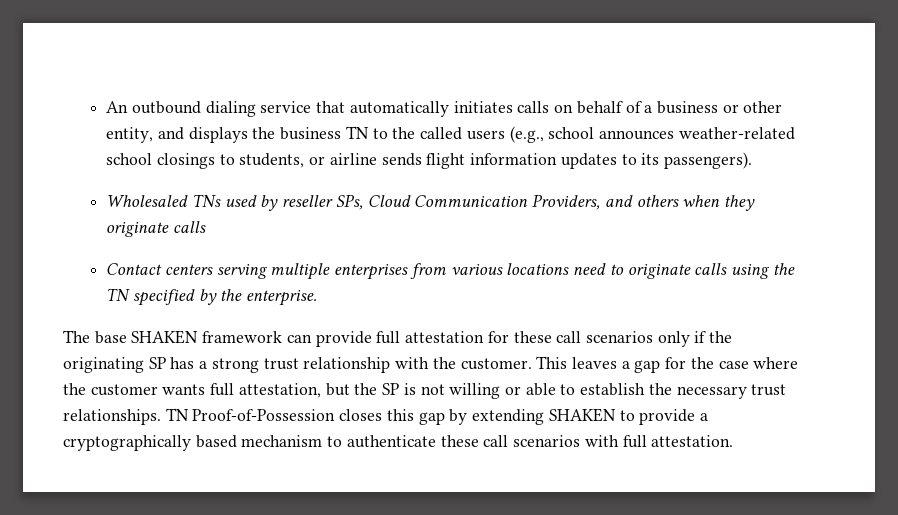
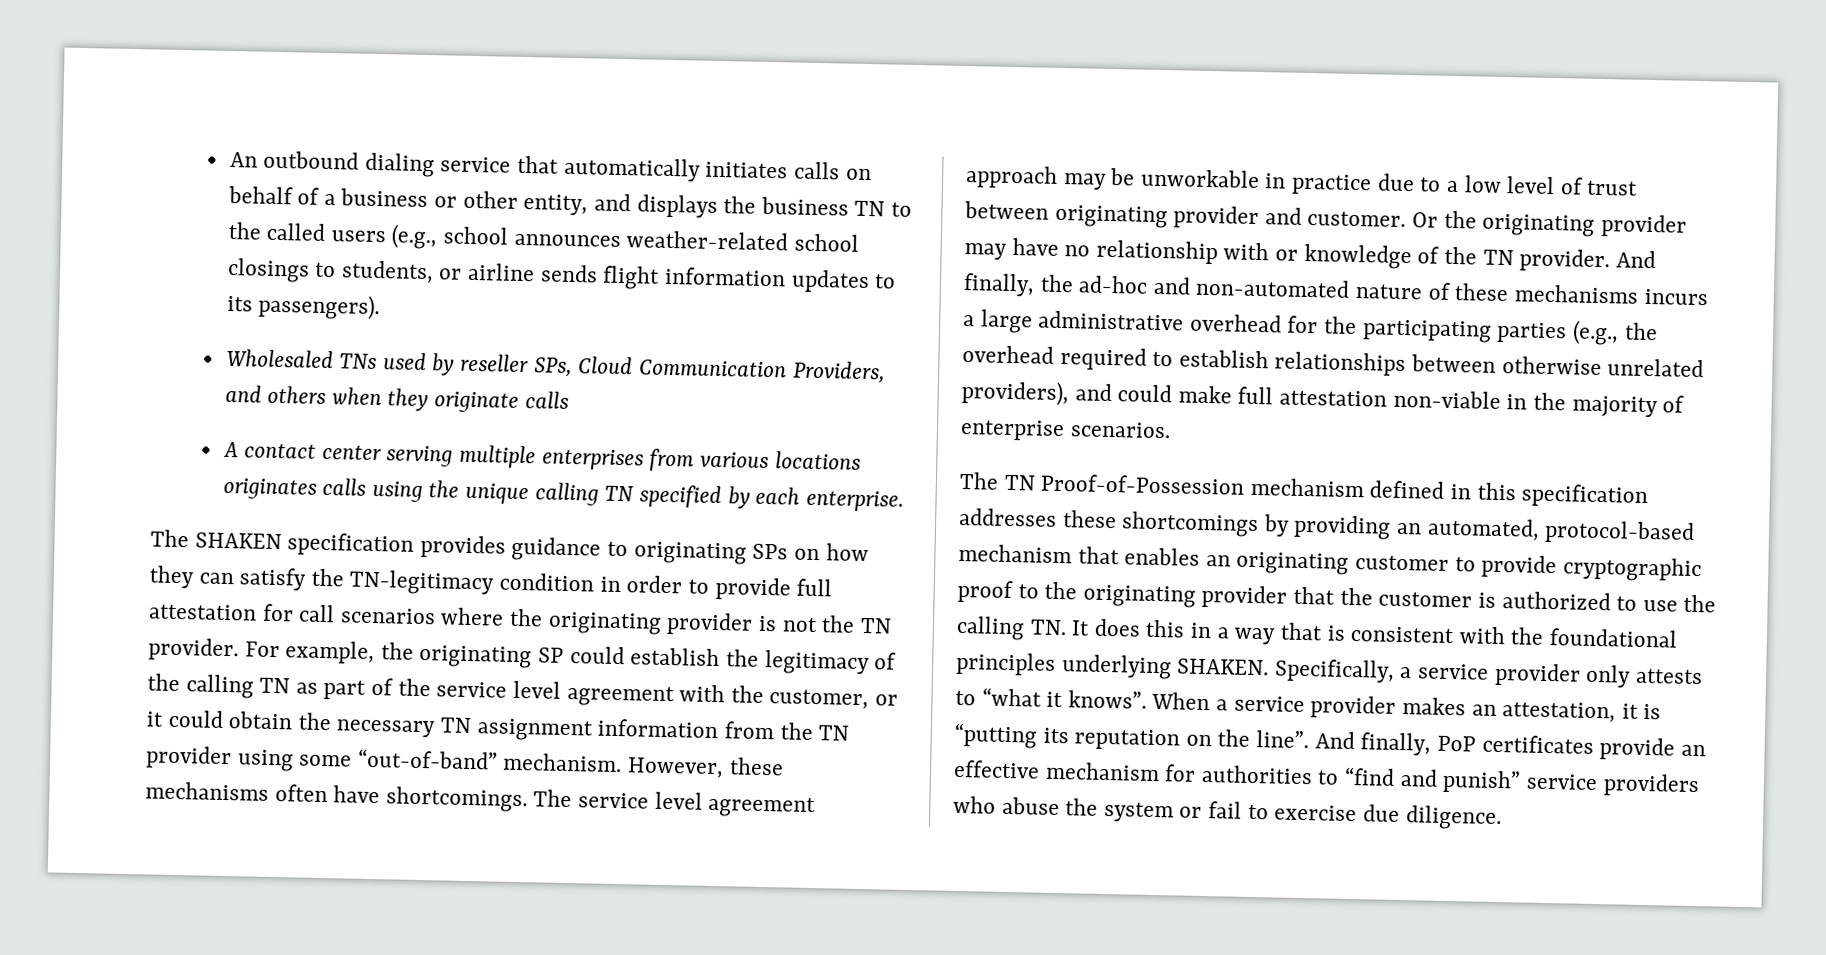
- Contact centers serving multiple enterprises from various locations need to originate calls using the TN specified by the enterprise.
+ A contact center serving multiple enterprises from various locations originates calls using the unique calling TN specified by each enterprise.
- The base SHAKEN framework can provide full attestation for these call scenarios only if the originating SP has a strong trust relationship with the customer. This leaves a gap for the case where the customer wants full attestation, but the SP is not willing or able to establish the necessary trust relationships. TN Proof-of-Possession closes this gap by extending SHAKEN to provide a cryptographically based mechanism to authenticate these call scenarios with full attestation.
+ The SHAKEN specification provides guidance to originating SPs on how they can satisfy the TN-legitimacy condition in order to provide full attestation for call scenarios where the originating provider is not the TN provider. For example, the originating SP could establish the legitimacy of the calling TN as part of the service level agreement with the customer, or it could obtain the necessary TN assignment information from the TN provider using some “out-of-band” mechanism. However, these mechanisms often have shortcomings. The service level agreement approach may be unworkable in practice due to a low level of trust between originating provider and customer. Or the originating provider may have no relationship with or knowledge of the TN provider. And finally, the ad-hoc and non-automated nature of these mechanisms incurs a large administrative overhead for the participating parties (e.g., the overhead required to establish relationships between otherwise unrelated providers), and could make full attestation non-viable in the majority of enterprise scenarios.
+ The TN Proof-of-Possession mechanism defined in this specification addresses these shortcomings by providing an automated, protocol-based mechanism that enables an originating customer to provide cryptographic proof to the originating provider that the customer is authorized to use the calling TN. It does this in a way that is consistent with the foundational principles underlying SHAKEN. Specifically, a service provider only attests to “what it knows”. When a service provider makes an attestation, it is “putting its reputation on the line”. And finally, PoP certificates provide an effective mechanism for authorities to “find and punish” service providers who abuse the system or fail to exercise due diligence.

